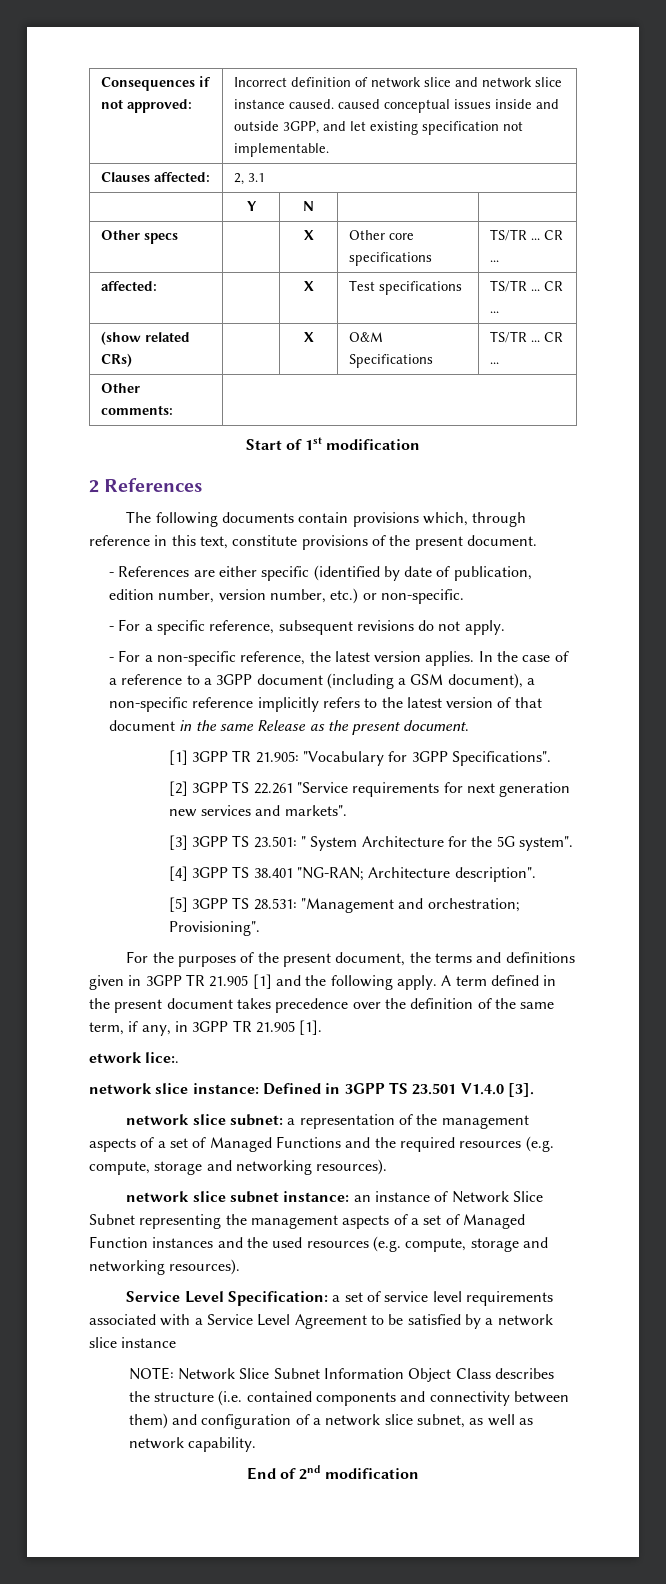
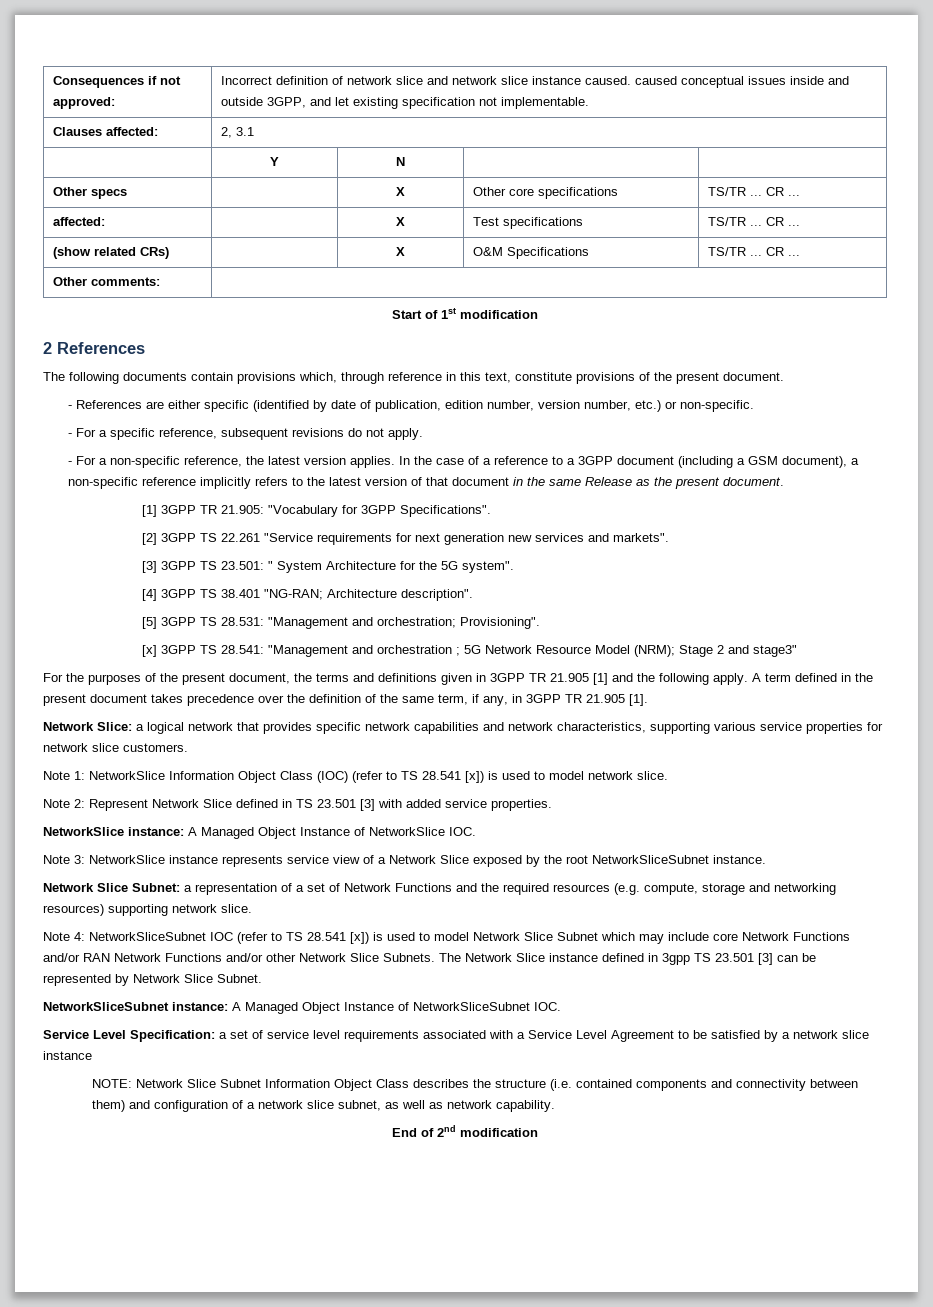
+ [x] 3GPP TS 28.541: "Management and orchestration ; 5G Network Resource Model (NRM); Stage 2 and stage3"
- etwork lice:.
- network slice instance: Defined in 3GPP TS 23.501 V1.4.0 [3].
- network slice subnet: a representation of the management aspects of a set of Managed Functions and the required resources (e.g. compute, storage and networking resources).
- network slice subnet instance: an instance of Network Slice Subnet representing the management aspects of a set of Managed Function instances and the used resources (e.g. compute, storage and networking resources).
+ Network Slice: a logical network that provides specific network capabilities and network characteristics, supporting various service properties for network slice customers.
+ Note 1: NetworkSlice Information Object Class (IOC) (refer to TS 28.541 [x]) is used to model network slice.
+ Note 2: Represent Network Slice defined in TS 23.501 [3] with added service properties.
+ NetworkSlice instance: A Managed Object Instance of NetworkSlice IOC.
+ Note 3: NetworkSlice instance represents service view of a Network Slice exposed by the root NetworkSliceSubnet instance.
+ Network Slice Subnet: a representation of a set of Network Functions and the required resources (e.g. compute, storage and networking resources) supporting network slice.
+ Note 4: NetworkSliceSubnet IOC (refer to TS 28.541 [x]) is used to model Network Slice Subnet which may include core Network Functions and/or RAN Network Functions and/or other Network Slice Subnets. The Network Slice instance defined in 3gpp TS 23.501 [3] can be represented by Network Slice Subnet.
+ NetworkSliceSubnet instance: A Managed Object Instance of NetworkSliceSubnet IOC.

